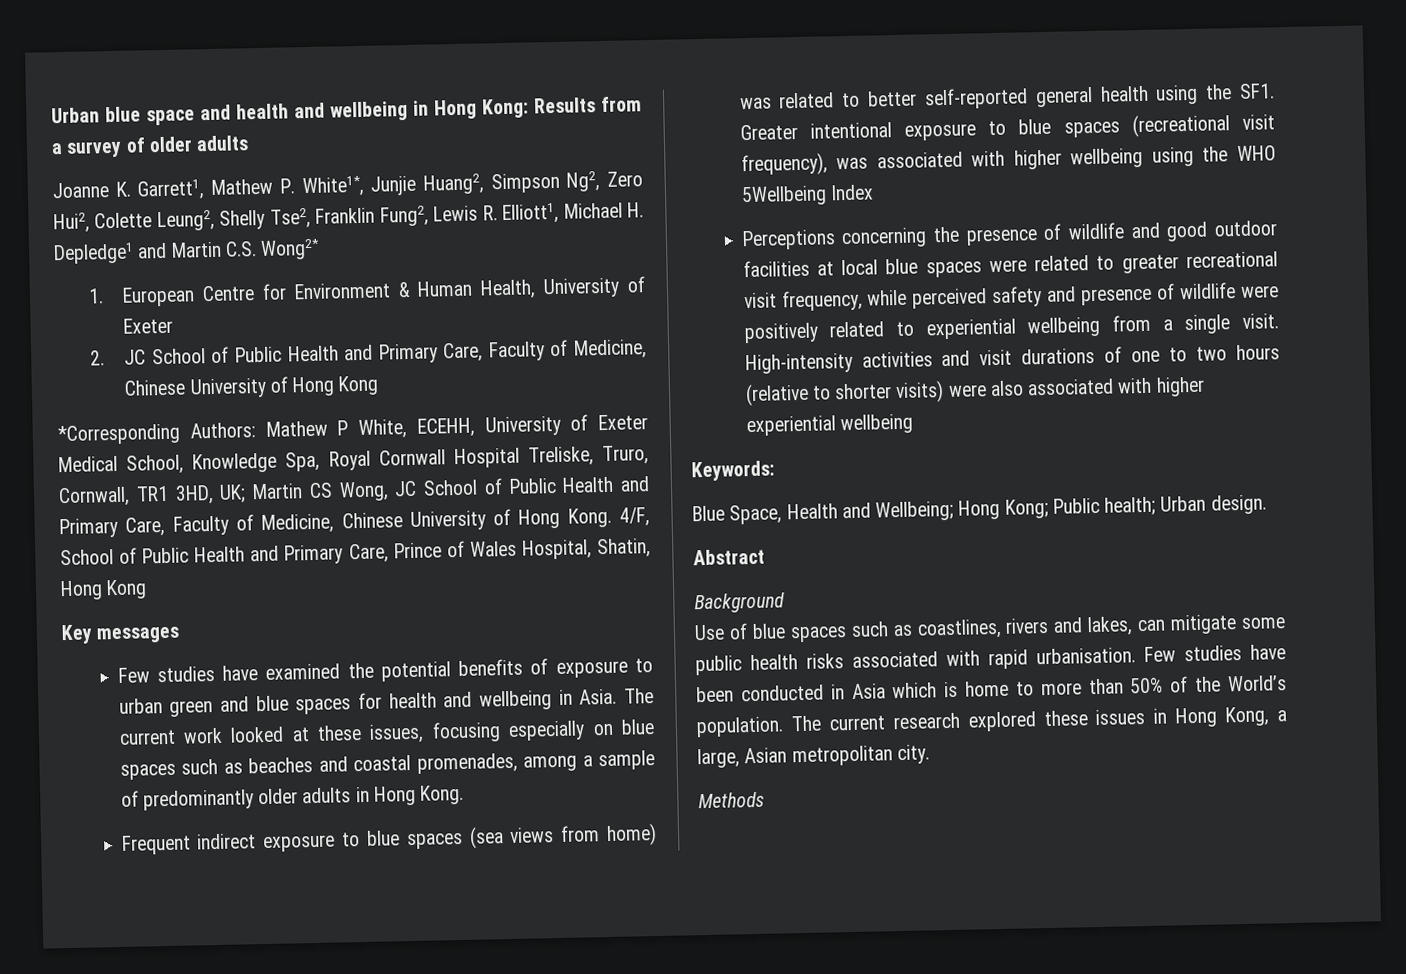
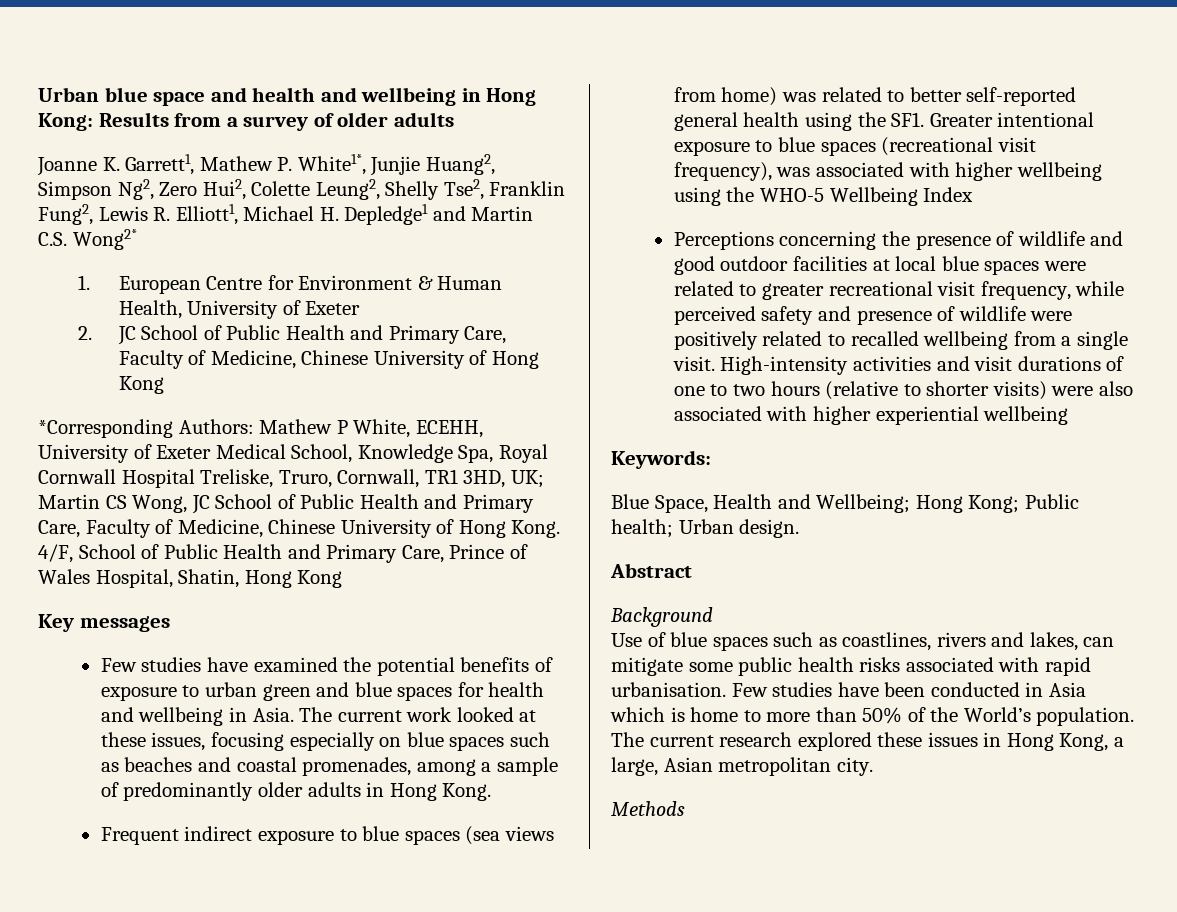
- Frequent indirect exposure to blue spaces (sea views from home) was related to better self-reported general health using the SF1. Greater intentional exposure to blue spaces (recreational visit frequency), was associated with higher wellbeing using the WHO 5Wellbeing Index
+ Frequent indirect exposure to blue spaces (sea views from home) was related to better self-reported general health using the SF1. Greater intentional exposure to blue spaces (recreational visit frequency), was associated with higher wellbeing using the WHO-5 Wellbeing Index
- Perceptions concerning the presence of wildlife and good outdoor facilities at local blue spaces were related to greater recreational visit frequency, while perceived safety and presence of wildlife were positively related to experiential wellbeing from a single visit.
+ Perceptions concerning the presence of wildlife and good outdoor facilities at local blue spaces were related to greater recreational visit frequency, while perceived safety and presence of wildlife were positively related to recalled wellbeing from a single visit.

